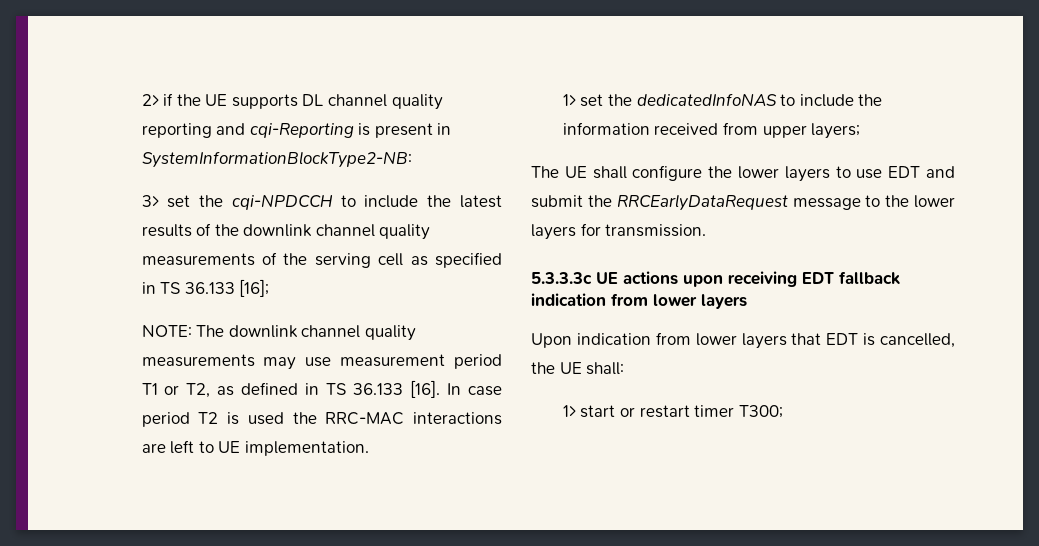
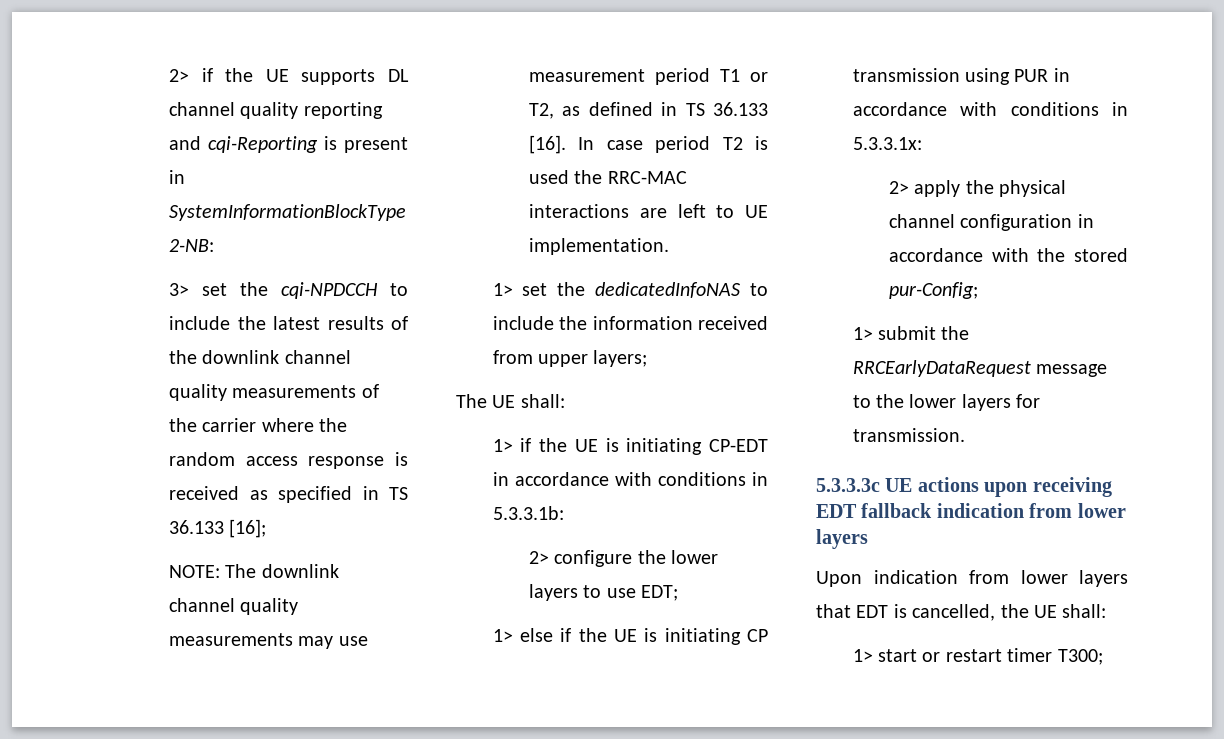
- 3> set the cqi-NPDCCH to include the latest results of the downlink channel quality measurements of the serving cell as specified in TS 36.133 [16];
+ 3> set the cqi-NPDCCH to include the latest results of the downlink channel quality measurements of the carrier where the random access response is received as specified in TS 36.133 [16];
- The UE shall configure the lower layers to use EDT and submit the RRCEarlyDataRequest message to the lower layers for transmission.
+ The UE shall:
+ 1> if the UE is initiating CP-EDT in accordance with conditions in 5.3.3.1b:
+ 2> configure the lower layers to use EDT;
+ 1> else if the UE is initiating CP transmission using PUR in accordance with conditions in 5.3.3.1x:
+ 2> apply the physical channel configuration in accordance with the stored pur-Config;
+ 1> submit the RRCEarlyDataRequest message to the lower layers for transmission.

